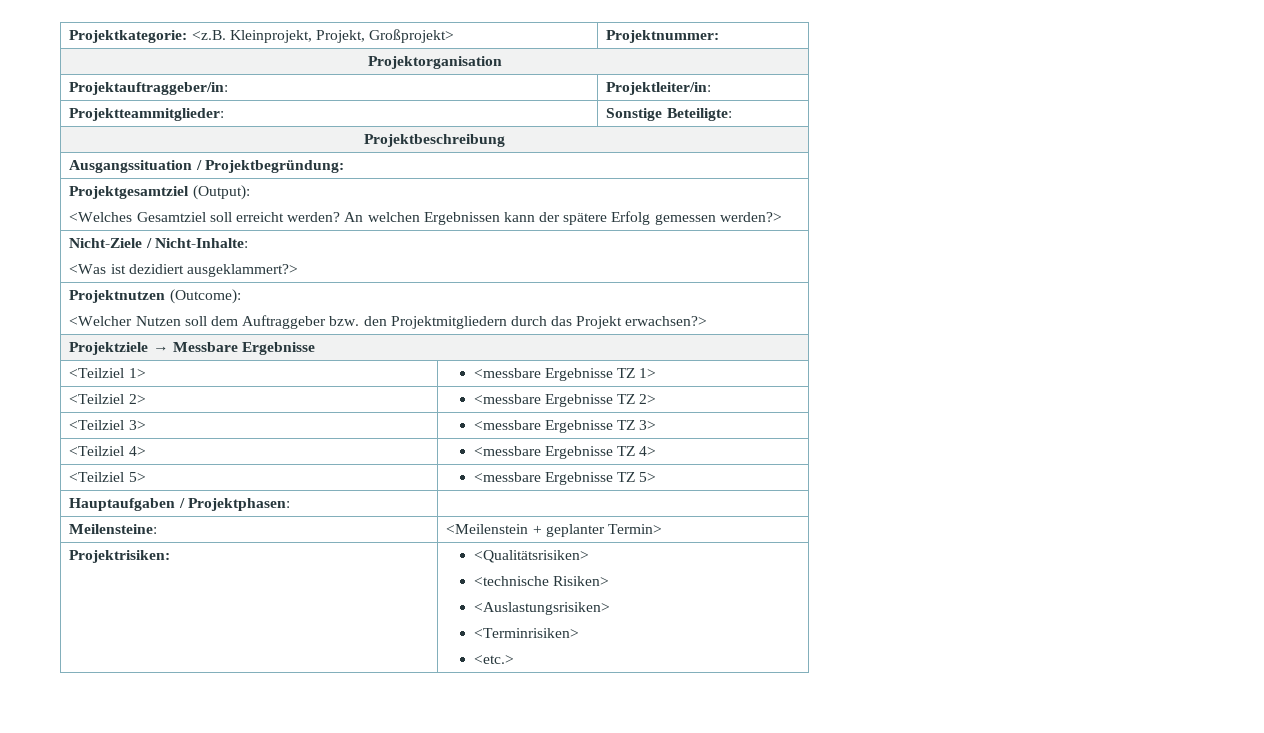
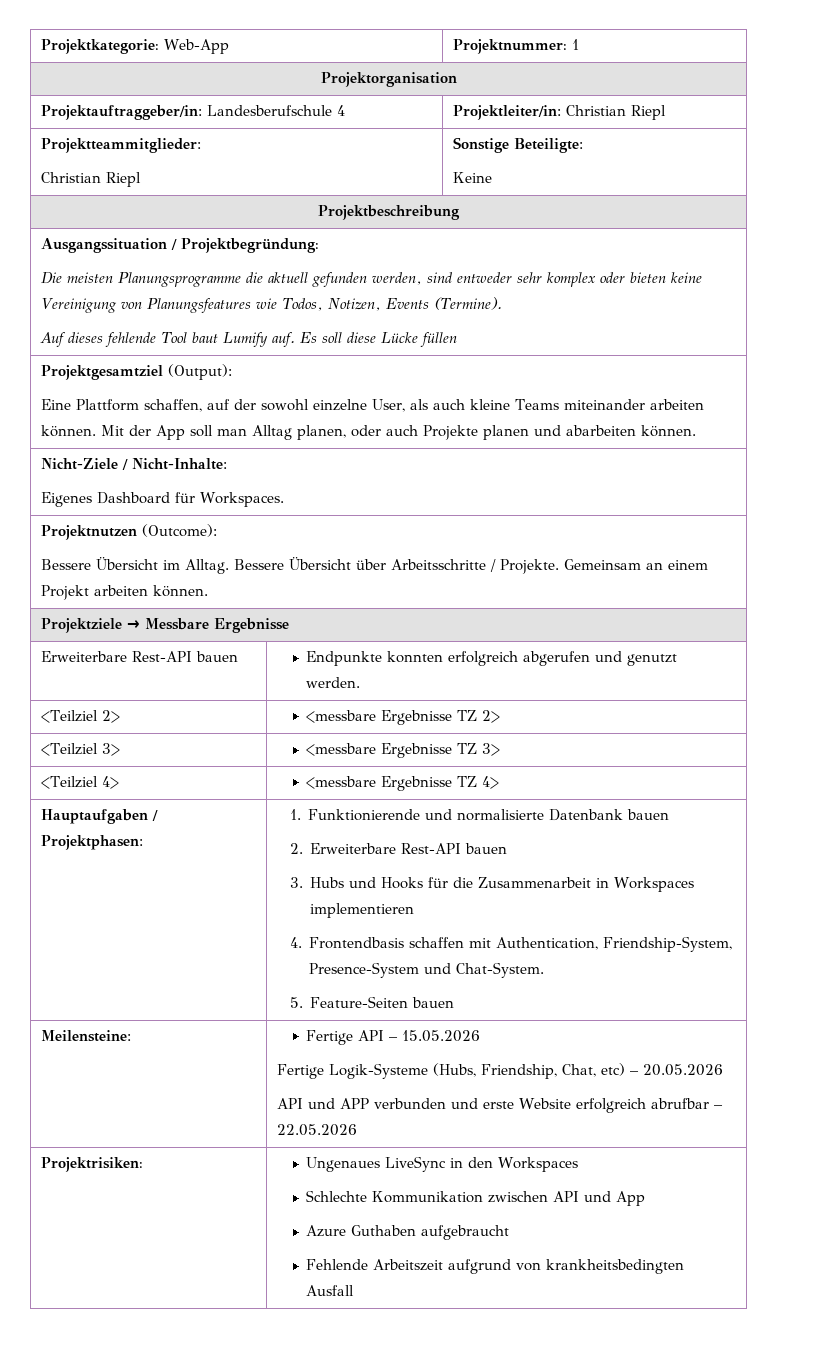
- Projektkategorie: <z.B. Kleinprojekt, Projekt, Großprojekt> | Projektnummer:
+ Projektkategorie: Web-App | Projektnummer: 1
- Projektauftraggeber/in: | Projektleiter/in:
+ Projektauftraggeber/in: Landesberufschule 4 | Projektleiter/in: Christian Riepl
- Projektteammitglieder: | Sonstige Beteiligte:
+ Projektteammitglieder:
+ Christian Riepl | Sonstige Beteiligte:
+ Keine
  Ausgangssituation / Projektbegründung:
+ Die meisten Planungsprogramme die aktuell gefunden werden, sind entweder sehr komplex oder bieten keine Vereinigung von Planungsfeatures wie Todos, Notizen, Events (Termine).
+ Auf dieses fehlende Tool baut Lumify auf. Es soll diese Lücke füllen
  Projektgesamtziel (Output):
- <Welches Gesamtziel soll erreicht werden? An welchen Ergebnissen kann der spätere Erfolg gemessen werden?>
+ Eine Plattform schaffen, auf der sowohl einzelne User, als auch kleine Teams miteinander arbeiten können. Mit der App soll man Alltag planen, oder auch Projekte planen und abarbeiten können.
  Nicht-Ziele / Nicht-Inhalte:
- <Was ist dezidiert ausgeklammert?>
+ Eigenes Dashboard für Workspaces.
  Projektnutzen (Outcome):
- <Welcher Nutzen soll dem Auftraggeber bzw. den Projektmitgliedern durch das Projekt erwachsen?>
+ Bessere Übersicht im Alltag. Bessere Übersicht über Arbeitsschritte / Projekte. Gemeinsam an einem Projekt arbeiten können.
  Projektziele → Messbare Ergebnisse
- <Teilziel 1> | <messbare Ergebnisse TZ 1>
+ Erweiterbare Rest-API bauen | Endpunkte konnten erfolgreich abgerufen und genutzt werden.
- <Teilziel 5> | <messbare Ergebnisse TZ 5>
- Hauptaufgaben / Projektphasen: |
- Meilensteine: | <Meilenstein + geplanter Termin>
- Projektrisiken: | <Qualitätsrisiken>
- <technische Risiken>
- <Auslastungsrisiken>
- <Terminrisiken>
- <etc.>
+ Hauptaufgaben / Projektphasen: | 1. Funktionierende und normalisierte Datenbank bauen
+ 2. Erweiterbare Rest-API bauen
+ 3. Hubs und Hooks für die Zusammenarbeit in Workspaces implementieren
+ 4. Frontendbasis schaffen mit Authentication, Friendship-System, Presence-System und Chat-System.
+ 5. Feature-Seiten bauen
+ Meilensteine: | Fertige API – 15.05.2026
+ Fertige Logik-Systeme (Hubs, Friendship, Chat, etc) – 20.05.2026
+ API und APP verbunden und erste Website erfolgreich abrufbar – 22.05.2026
+ Projektrisiken: | Ungenaues LiveSync in den Workspaces
+ Schlechte Kommunikation zwischen API und App
+ Azure Guthaben aufgebraucht
+ Fehlende Arbeitszeit aufgrund von krankheitsbedingten Ausfall

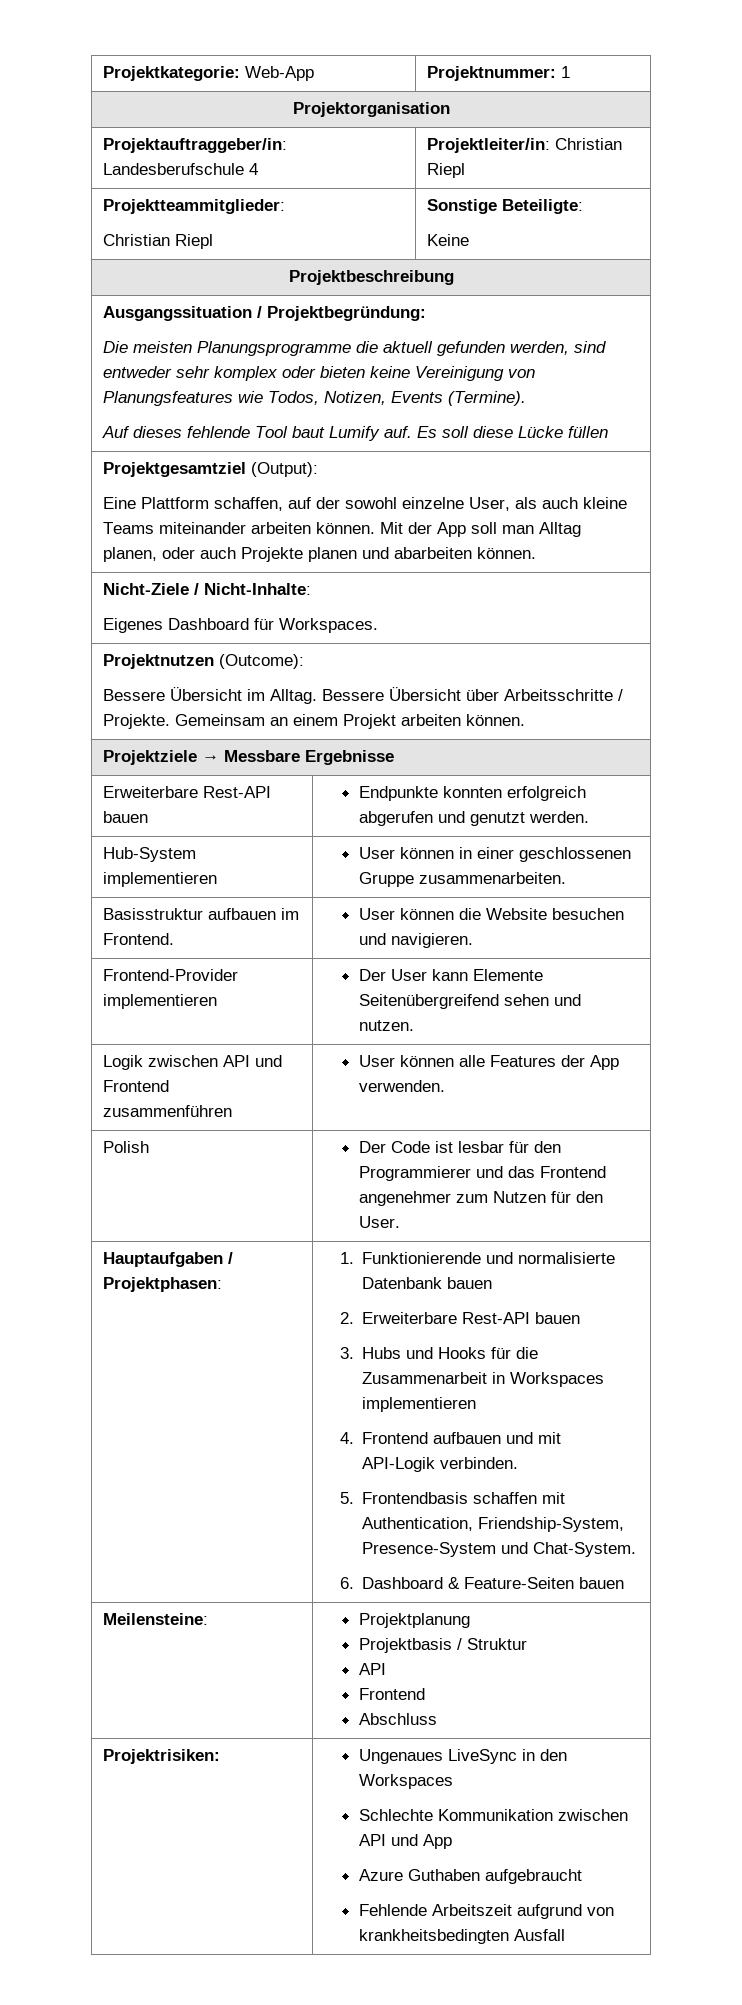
- <Teilziel 2> | <messbare Ergebnisse TZ 2>
- <Teilziel 3> | <messbare Ergebnisse TZ 3>
- <Teilziel 4> | <messbare Ergebnisse TZ 4>
+ Hub-System implementieren | User können in einer geschlossenen Gruppe zusammenarbeiten.
+ Basisstruktur aufbauen im Frontend. | User können die Website besuchen und navigieren.
+ Frontend-Provider implementieren | Der User kann Elemente Seitenübergreifend sehen und nutzen.
+ Logik zwischen API und Frontend zusammenführen | User können alle Features der App verwenden.
+ Polish | Der Code ist lesbar für den Programmierer und das Frontend angenehmer zum Nutzen für den User.
- 4. Frontendbasis schaffen mit Authentication, Friendship-System, Presence-System und Chat-System.
+ 4. Frontend aufbauen und mit API-Logik verbinden.
+ 5. Frontendbasis schaffen mit Authentication, Friendship-System, Presence-System und Chat-System.
- 5. Feature-Seiten bauen
+ 6. Dashboard & Feature-Seiten bauen
- Meilensteine: | Fertige API – 15.05.2026
- Fertige Logik-Systeme (Hubs, Friendship, Chat, etc) – 20.05.2026
- API und APP verbunden und erste Website erfolgreich abrufbar – 22.05.2026
+ Meilensteine: | Projektplanung
+ Projektbasis / Struktur
+ API
+ Frontend
+ Abschluss

